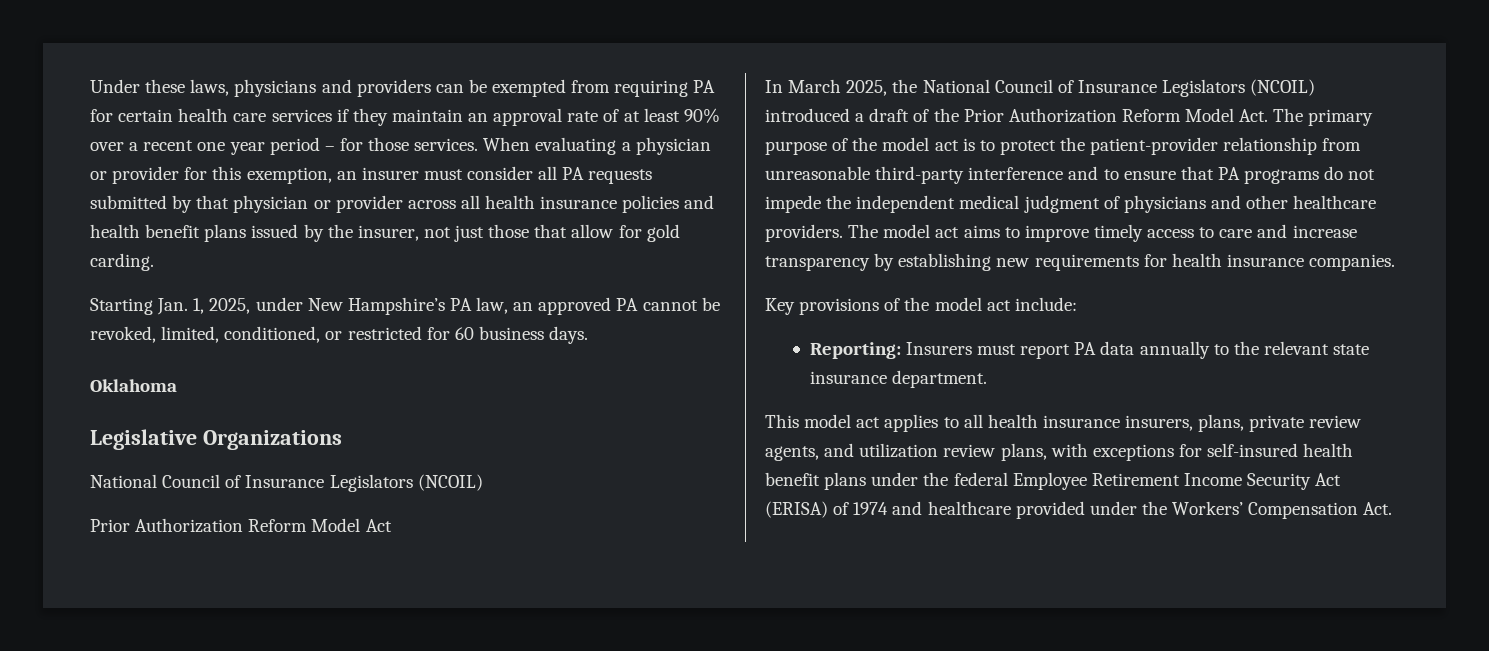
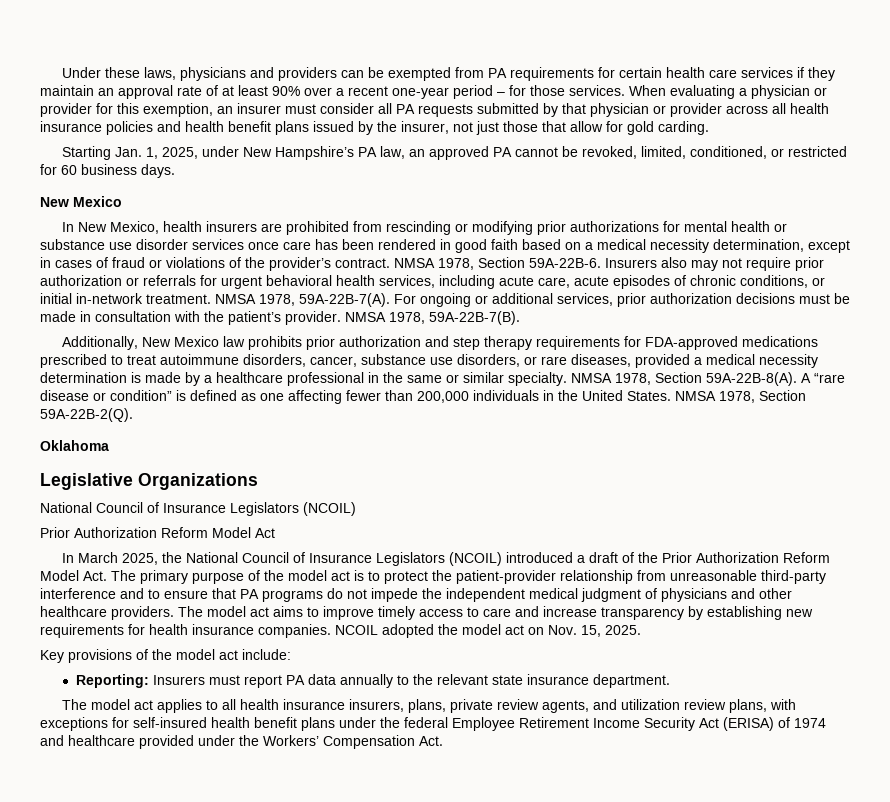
- Under these laws, physicians and providers can be exempted from requiring PA for certain health care services if they maintain an approval rate of at least 90% over a recent one year period – for those services.
+ Under these laws, physicians and providers can be exempted from PA requirements for certain health care services if they maintain an approval rate of at least 90% over a recent one-year period – for those services.
  Starting Jan. 1, 2025, under New Hampshire’s PA law, an approved PA cannot be revoked, limited, conditioned, or restricted for 60 business days.
+ New Mexico
+ In New Mexico, health insurers are prohibited from rescinding or modifying prior authorizations for mental health or substance use disorder services once care has been rendered in good faith based on a medical necessity determination, except in cases of fraud or violations of the provider’s contract. NMSA 1978, Section 59A-22B-6. Insurers also may not require prior authorization or referrals for urgent behavioral health services, including acute care, acute episodes of chronic conditions, or initial in-network treatment. NMSA 1978, 59A-22B-7(A). For ongoing or additional services, prior authorization decisions must be made in consultation with the patient’s provider. NMSA 1978, 59A-22B-7(B).
+ Additionally, New Mexico law prohibits prior authorization and step therapy requirements for FDA-approved medications prescribed to treat autoimmune disorders, cancer, substance use disorders, or rare diseases, provided a medical necessity determination is made by a healthcare professional in the same or similar specialty. NMSA 1978, Section 59A-22B-8(A). A “rare disease or condition” is defined as one affecting fewer than 200,000 individuals in the United States. NMSA 1978, Section 59A-22B-2(Q).
+ NCOIL adopted the model act on Nov. 15, 2025.
- This model act applies to all health insurance insurers, plans, private review agents, and utilization review plans, with exceptions for self-insured health benefit plans under the federal Employee Retirement Income Security Act (ERISA) of 1974 and healthcare provided under the Workers’ Compensation Act.
+ The model act applies to all health insurance insurers, plans, private review agents, and utilization review plans, with exceptions for self-insured health benefit plans under the federal Employee Retirement Income Security Act (ERISA) of 1974 and healthcare provided under the Workers’ Compensation Act.

